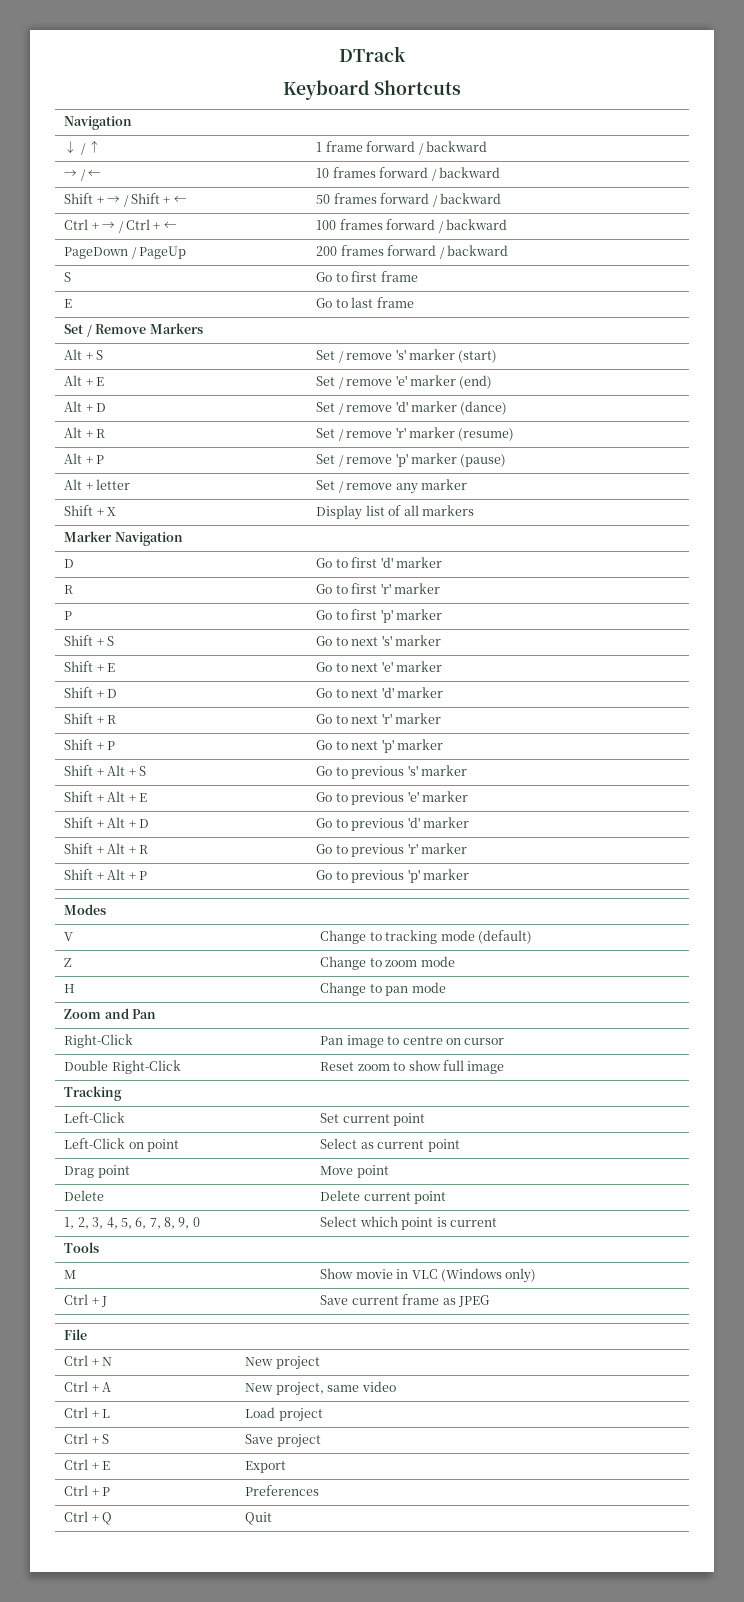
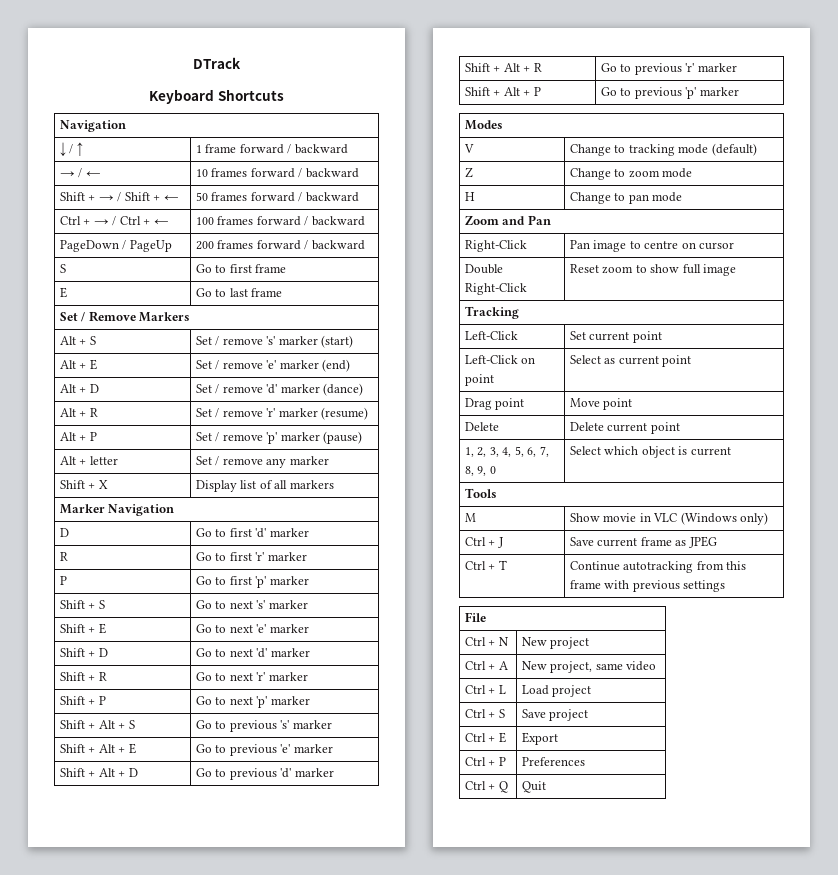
- 1, 2, 3, 4, 5, 6, 7, 8, 9, 0 | Select which point is current
+ 1, 2, 3, 4, 5, 6, 7, 8, 9, 0 | Select which object is current
+ Ctrl + T | Continue autotracking from this frame with previous settings

